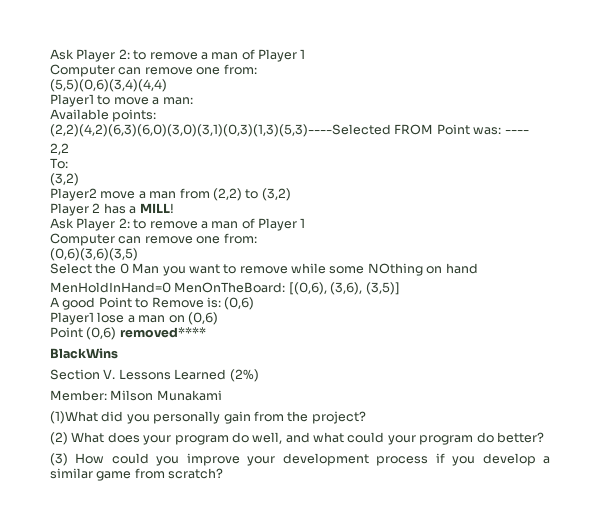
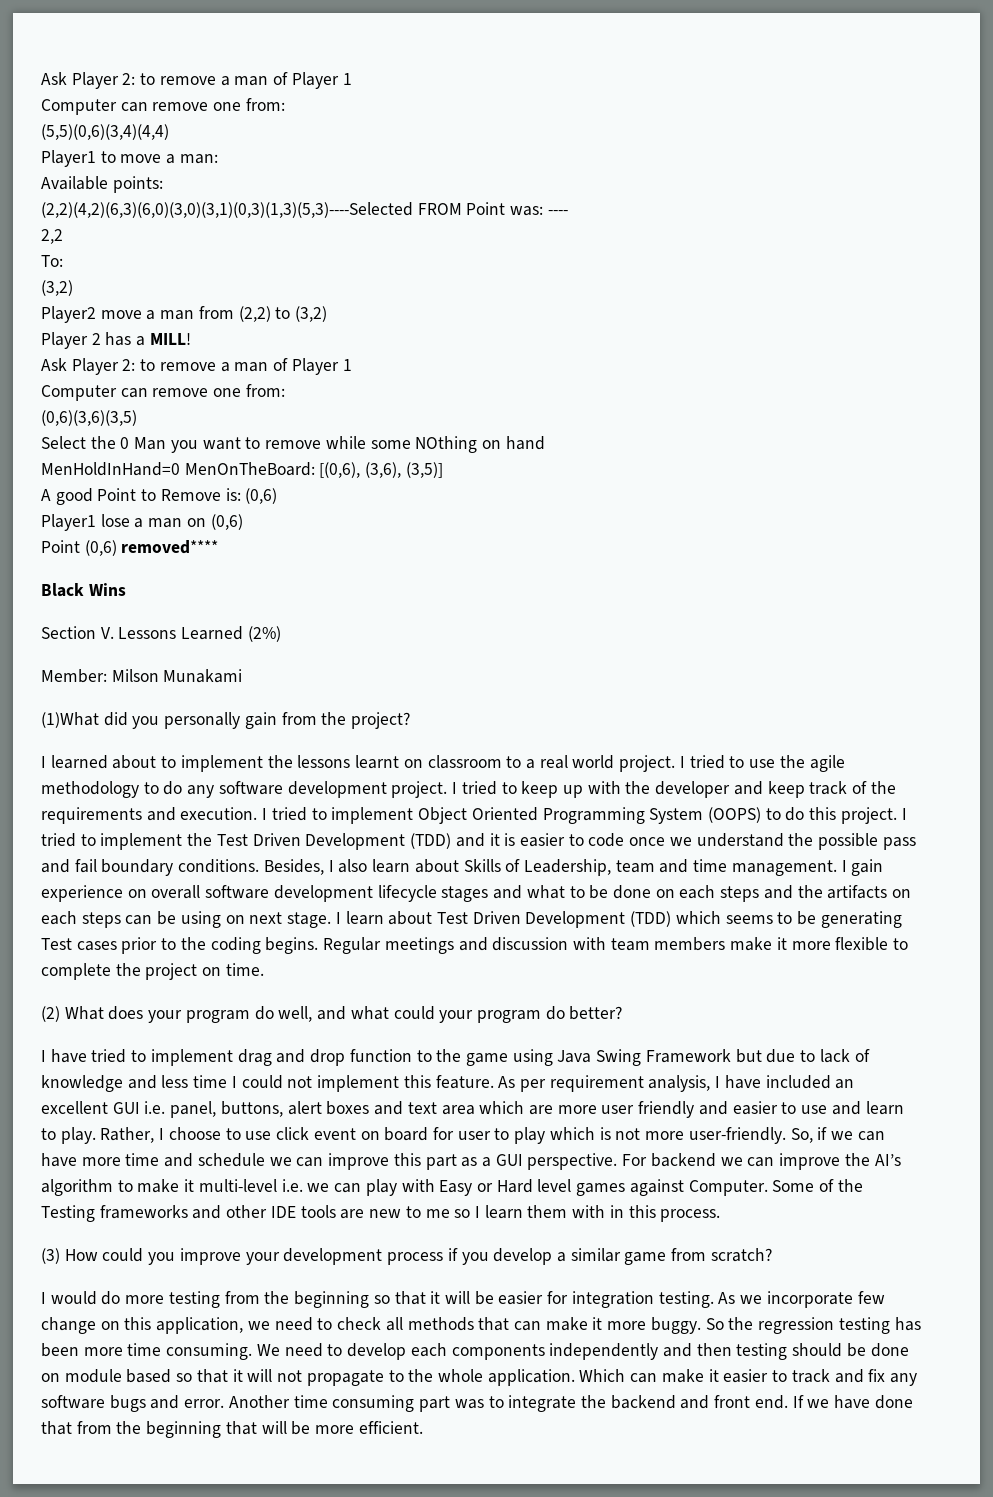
- BlackWins
+ Black Wins
+ I learned about to implement the lessons learnt on classroom to a real world project. I tried to use the agile methodology to do any software development project. I tried to keep up with the developer and keep track of the requirements and execution. I tried to implement Object Oriented Programming System (OOPS) to do this project. I tried to implement the Test Driven Development (TDD) and it is easier to code once we understand the possible pass and fail boundary conditions. Besides, I also learn about Skills of Leadership, team and time management. I gain experience on overall software development lifecycle stages and what to be done on each steps and the artifacts on each steps can be using on next stage. I learn about Test Driven Development (TDD) which seems to be generating Test cases prior to the coding begins. Regular meetings and discussion with team members make it more flexible to complete the project on time.
+ I have tried to implement drag and drop function to the game using Java Swing Framework but due to lack of knowledge and less time I could not implement this feature. As per requirement analysis, I have included an excellent GUI i.e. panel, buttons, alert boxes and text area which are more user friendly and easier to use and learn to play. Rather, I choose to use click event on board for user to play which is not more user-friendly. So, if we can have more time and schedule we can improve this part as a GUI perspective. For backend we can improve the AI’s algorithm to make it multi-level i.e. we can play with Easy or Hard level games against Computer. Some of the Testing frameworks and other IDE tools are new to me so I learn them with in this process.
+ I would do more testing from the beginning so that it will be easier for integration testing. As we incorporate few change on this application, we need to check all methods that can make it more buggy. So the regression testing has been more time consuming. We need to develop each components independently and then testing should be done on module based so that it will not propagate to the whole application. Which can make it easier to track and fix any software bugs and error. Another time consuming part was to integrate the backend and front end. If we have done that from the beginning that will be more efficient.

